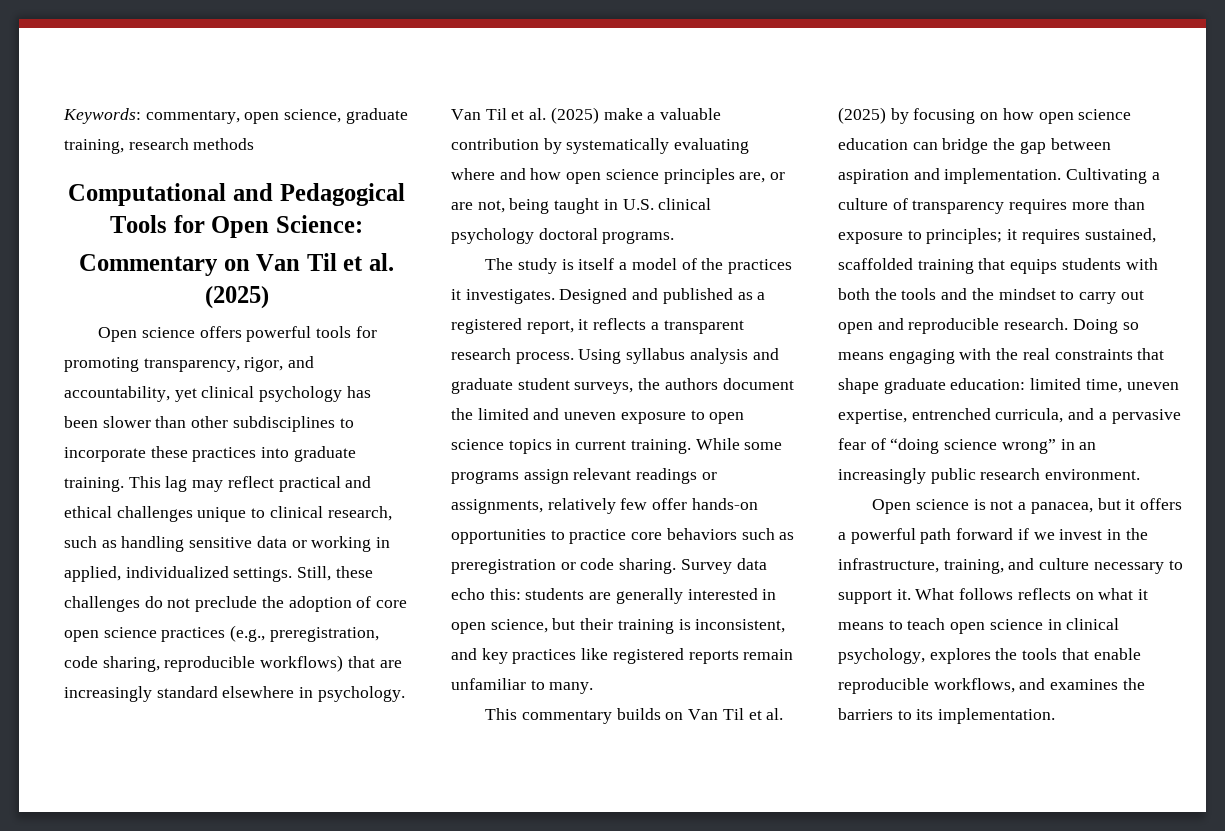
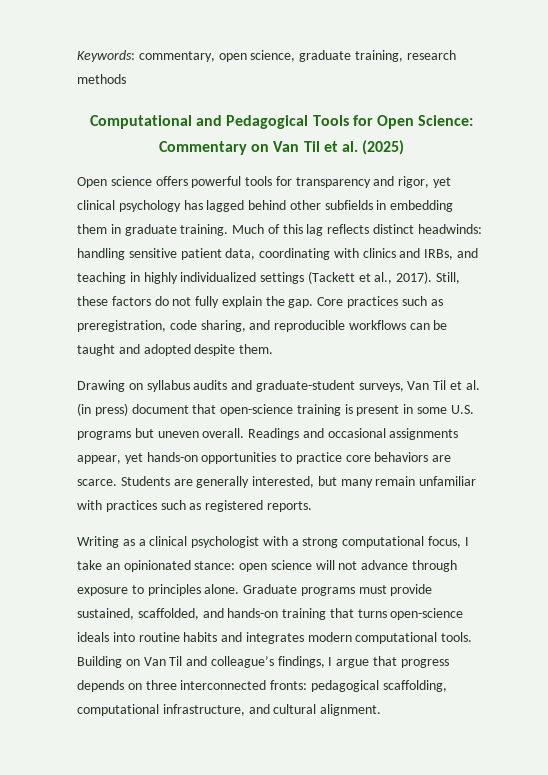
- Open science offers powerful tools for promoting transparency, rigor, and accountability, yet clinical psychology has been slower than other subdisciplines to incorporate these practices into graduate training. This lag may reflect practical and ethical challenges unique to clinical research, such as handling sensitive data or working in applied, individualized settings. Still, these challenges do not preclude the adoption of core open science practices (e.g., preregistration, code sharing, reproducible workflows) that are increasingly standard elsewhere in psychology. Van Til et al. (2025) make a valuable contribution by systematically evaluating where and how open science principles are, or are not, being taught in U.S. clinical psychology doctoral programs.
- The study is itself a model of the practices it investigates. Designed and published as a registered report, it reflects a transparent research process. Using syllabus analysis and graduate student surveys, the authors document the limited and uneven exposure to open science topics in current training. While some programs assign relevant readings or assignments, relatively few offer hands-on opportunities to practice core behaviors such as preregistration or code sharing. Survey data echo this: students are generally interested in open science, but their training is inconsistent, and key practices like registered reports remain unfamiliar to many.
- This commentary builds on Van Til et al. (2025) by focusing on how open science education can bridge the gap between aspiration and implementation. Cultivating a culture of transparency requires more than exposure to principles; it requires sustained, scaffolded training that equips students with both the tools and the mindset to carry out open and reproducible research. Doing so means engaging with the real constraints that shape graduate education: limited time, uneven expertise, entrenched curricula, and a pervasive fear of “doing science wrong” in an increasingly public research environment.
- Open science is not a panacea, but it offers a powerful path forward if we invest in the infrastructure, training, and culture necessary to support it. What follows reflects on what it means to teach open science in clinical psychology, explores the tools that enable reproducible workflows, and examines the barriers to its implementation.
+ Open science offers powerful tools for transparency and rigor, yet clinical psychology has lagged behind other subfields in embedding them in graduate training. Much of this lag reflects distinct headwinds: handling sensitive patient data, coordinating with clinics and IRBs, and teaching in highly individualized settings (Tackett et al., 2017). Still, these factors do not fully explain the gap. Core practices such as preregistration, code sharing, and reproducible workflows can be taught and adopted despite them.
+ Drawing on syllabus audits and graduate-student surveys, Van Til et al. (in press) document that open-science training is present in some U.S. programs but uneven overall. Readings and occasional assignments appear, yet hands-on opportunities to practice core behaviors are scarce. Students are generally interested, but many remain unfamiliar with practices such as registered reports.
+ Writing as a clinical psychologist with a strong computational focus, I take an opinionated stance: open science will not advance through exposure to principles alone. Graduate programs must provide sustained, scaffolded, and hands-on training that turns open-science ideals into routine habits and integrates modern computational tools. Building on Van Til and colleague’s findings, I argue that progress depends on three interconnected fronts: pedagogical scaffolding, computational infrastructure, and cultural alignment.

